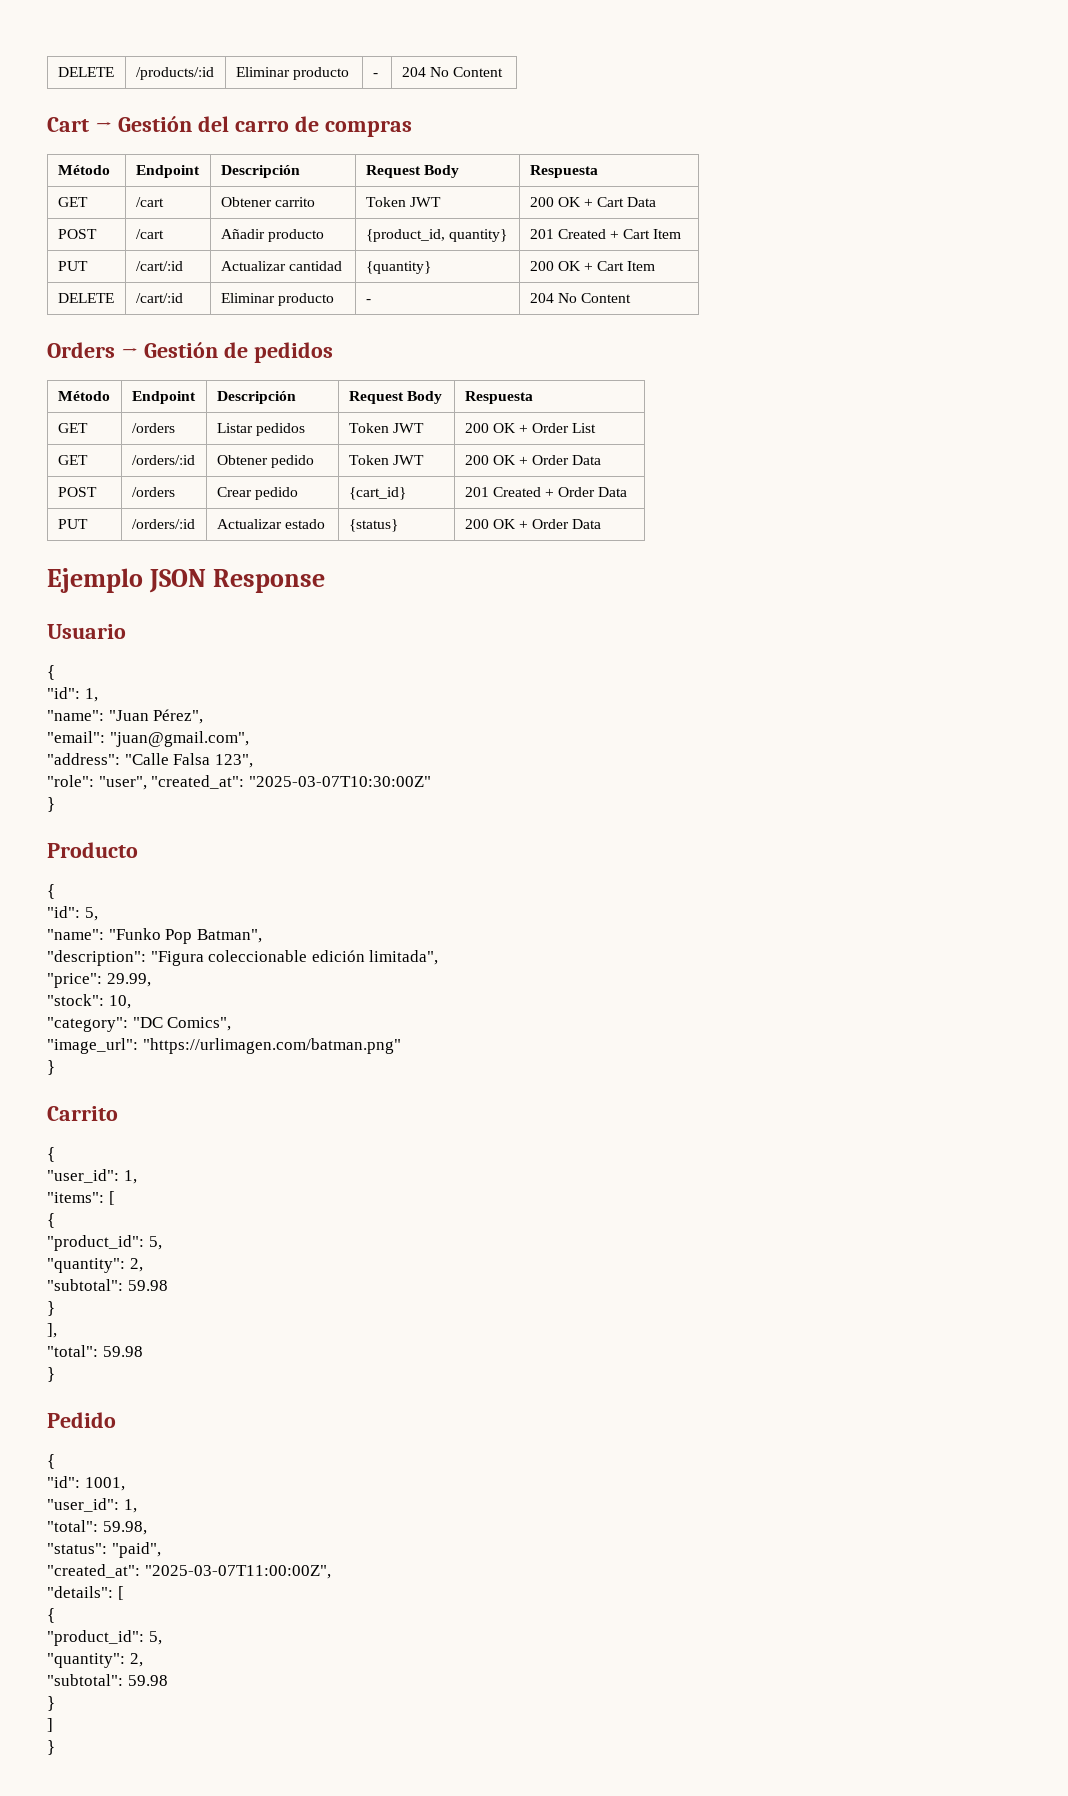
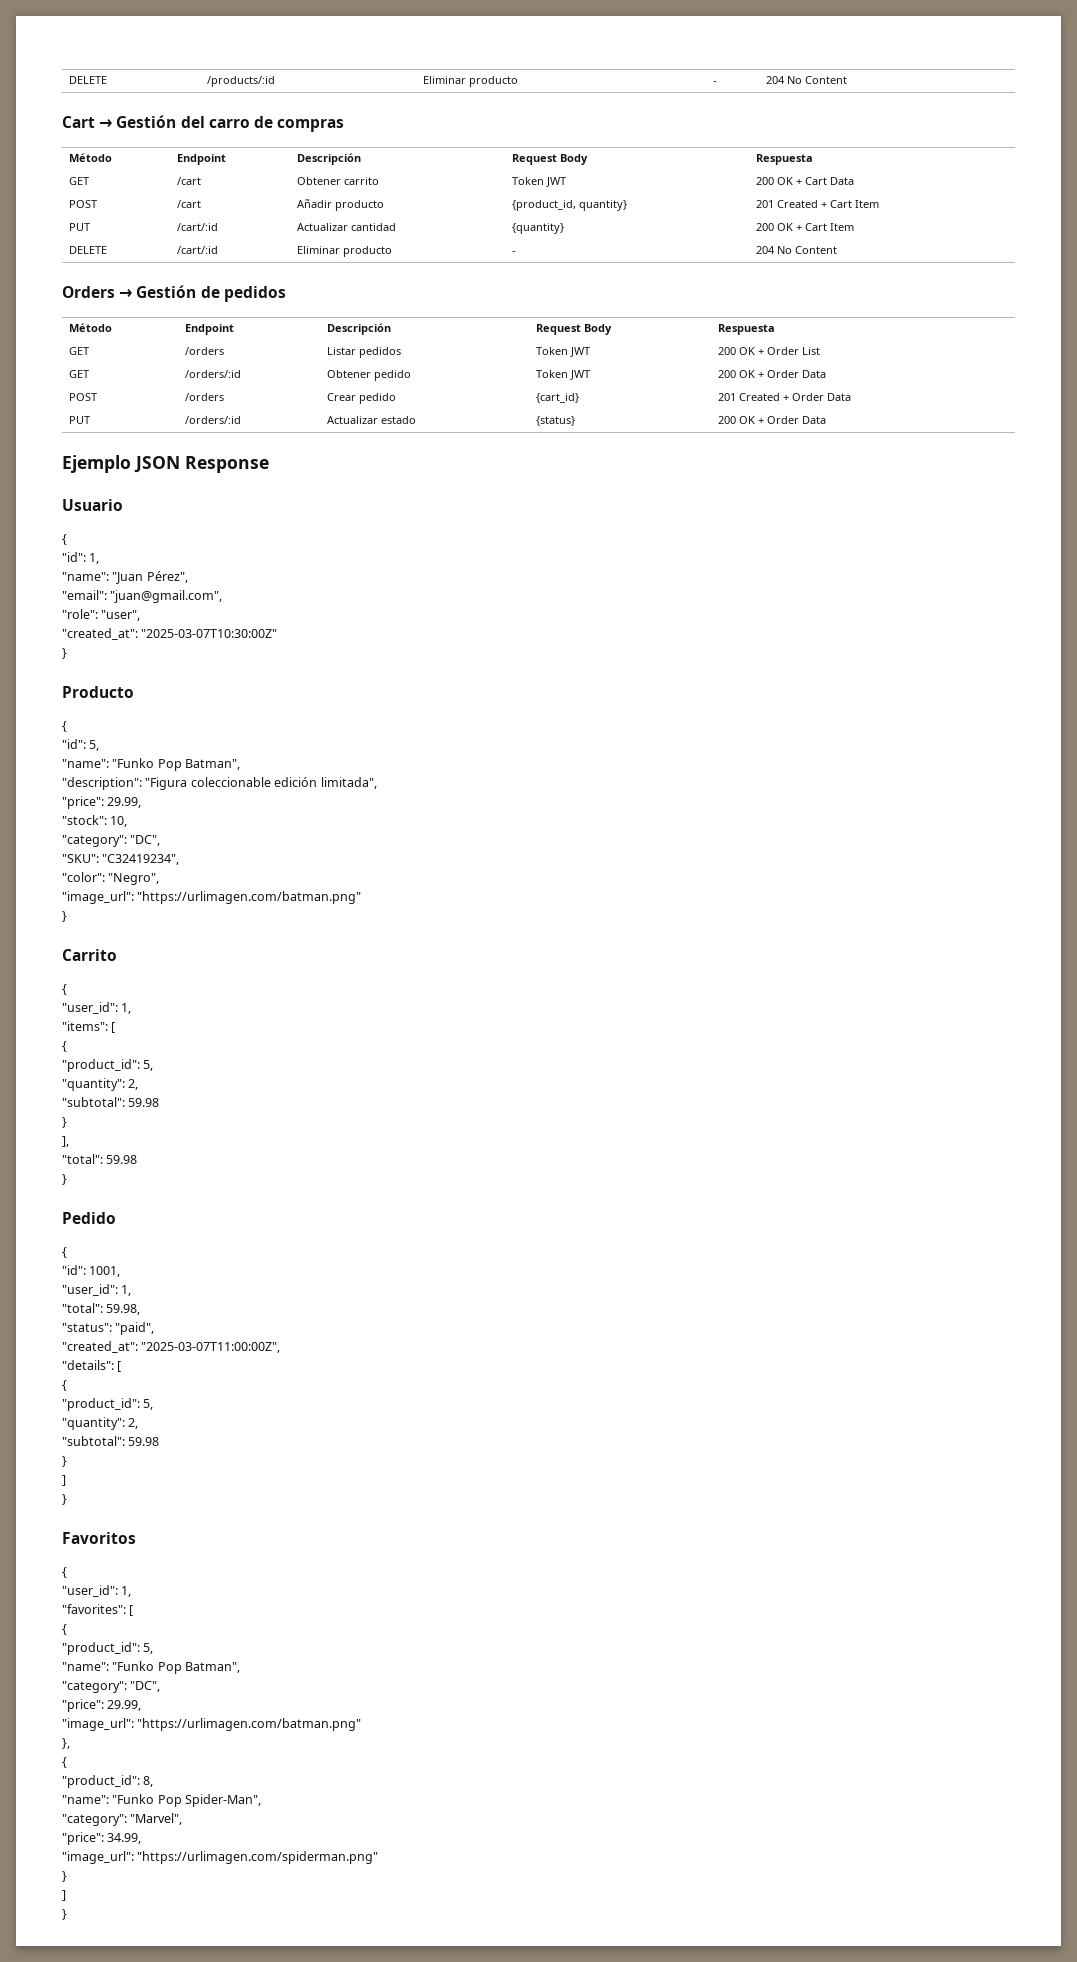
- "address": "Calle Falsa 123",
- "role": "user", "created_at": "2025-03-07T10:30:00Z"
+ "role": "user",
+ "created_at": "2025-03-07T10:30:00Z"
  "stock": 10,
- "category": "DC Comics",
+ "category": "DC",
+ "SKU": "C32419234",
+ "color": "Negro",
+ Favoritos
+ {
+ "user_id": 1,
+ "favorites": [
+ {
+ "product_id": 5,
+ "name": "Funko Pop Batman",
+ "category": "DC",
+ "price": 29.99,
+ "image_url": "https://urlimagen.com/batman.png"
+ },
+ {
+ "product_id": 8,
+ "name": "Funko Pop Spider-Man",
+ "category": "Marvel",
+ "price": 34.99,
+ "image_url": "https://urlimagen.com/spiderman.png"
+ }
+ ]
+ }

